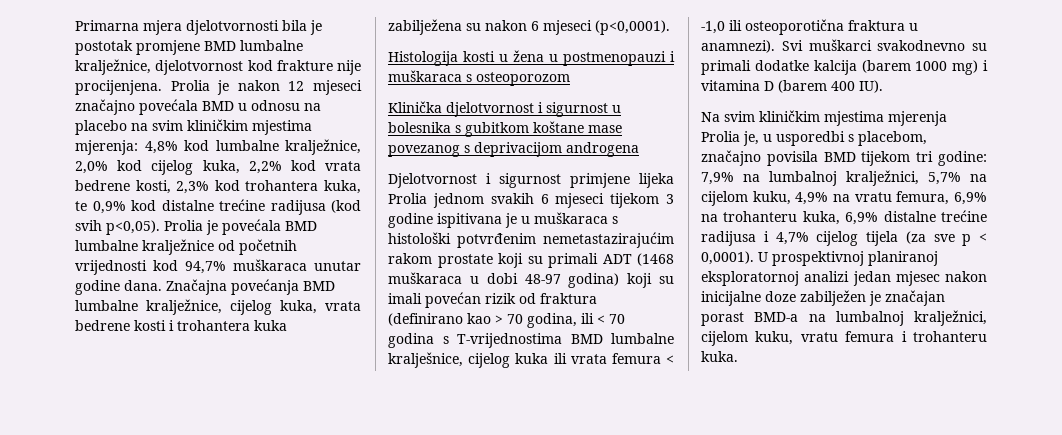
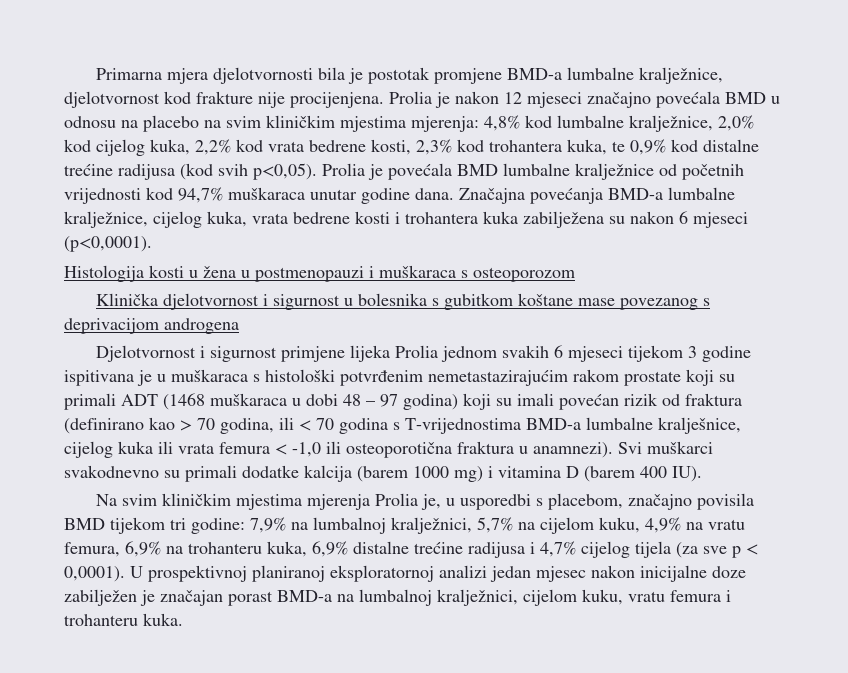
- Primarna mjera djelotvornosti bila je postotak promjene BMD lumbalne kralježnice, djelotvornost kod frakture nije procijenjena.
+ Primarna mjera djelotvornosti bila je postotak promjene BMD-a lumbalne kralježnice, djelotvornost kod frakture nije procijenjena.
- Značajna povećanja BMD lumbalne kralježnice, cijelog kuka, vrata bedrene kosti i trohantera kuka zabilježena su nakon 6 mjeseci (p<0,0001).
+ Značajna povećanja BMD-a lumbalne kralježnice, cijelog kuka, vrata bedrene kosti i trohantera kuka zabilježena su nakon 6 mjeseci (p<0,0001).
- Djelotvornost i sigurnost primjene lijeka Prolia jednom svakih 6 mjeseci tijekom 3 godine ispitivana je u muškaraca s histološki potvrđenim nemetastazirajućim rakom prostate koji su primali ADT (1468 muškaraca u dobi 48-97 godina) koji su imali povećan rizik od fraktura (definirano kao > 70 godina, ili < 70 godina s T-vrijednostima BMD lumbalne kralješnice, cijelog kuka ili vrata femura < -1,0 ili osteoporotična fraktura u anamnezi).
+ Djelotvornost i sigurnost primjene lijeka Prolia jednom svakih 6 mjeseci tijekom 3 godine ispitivana je u muškaraca s histološki potvrđenim nemetastazirajućim rakom prostate koji su primali ADT (1468 muškaraca u dobi 48 – 97 godina) koji su imali povećan rizik od fraktura (definirano kao > 70 godina, ili < 70 godina s T-vrijednostima BMD-a lumbalne kralješnice, cijelog kuka ili vrata femura < -1,0 ili osteoporotična fraktura u anamnezi).

